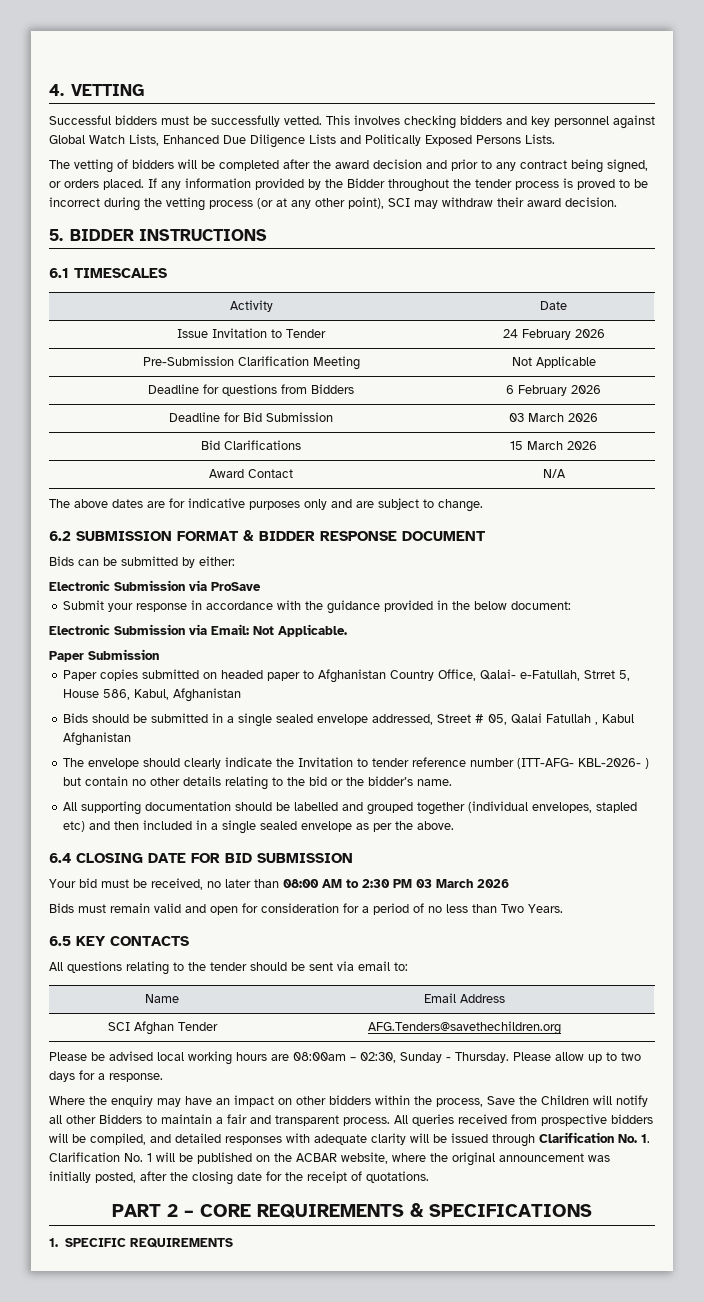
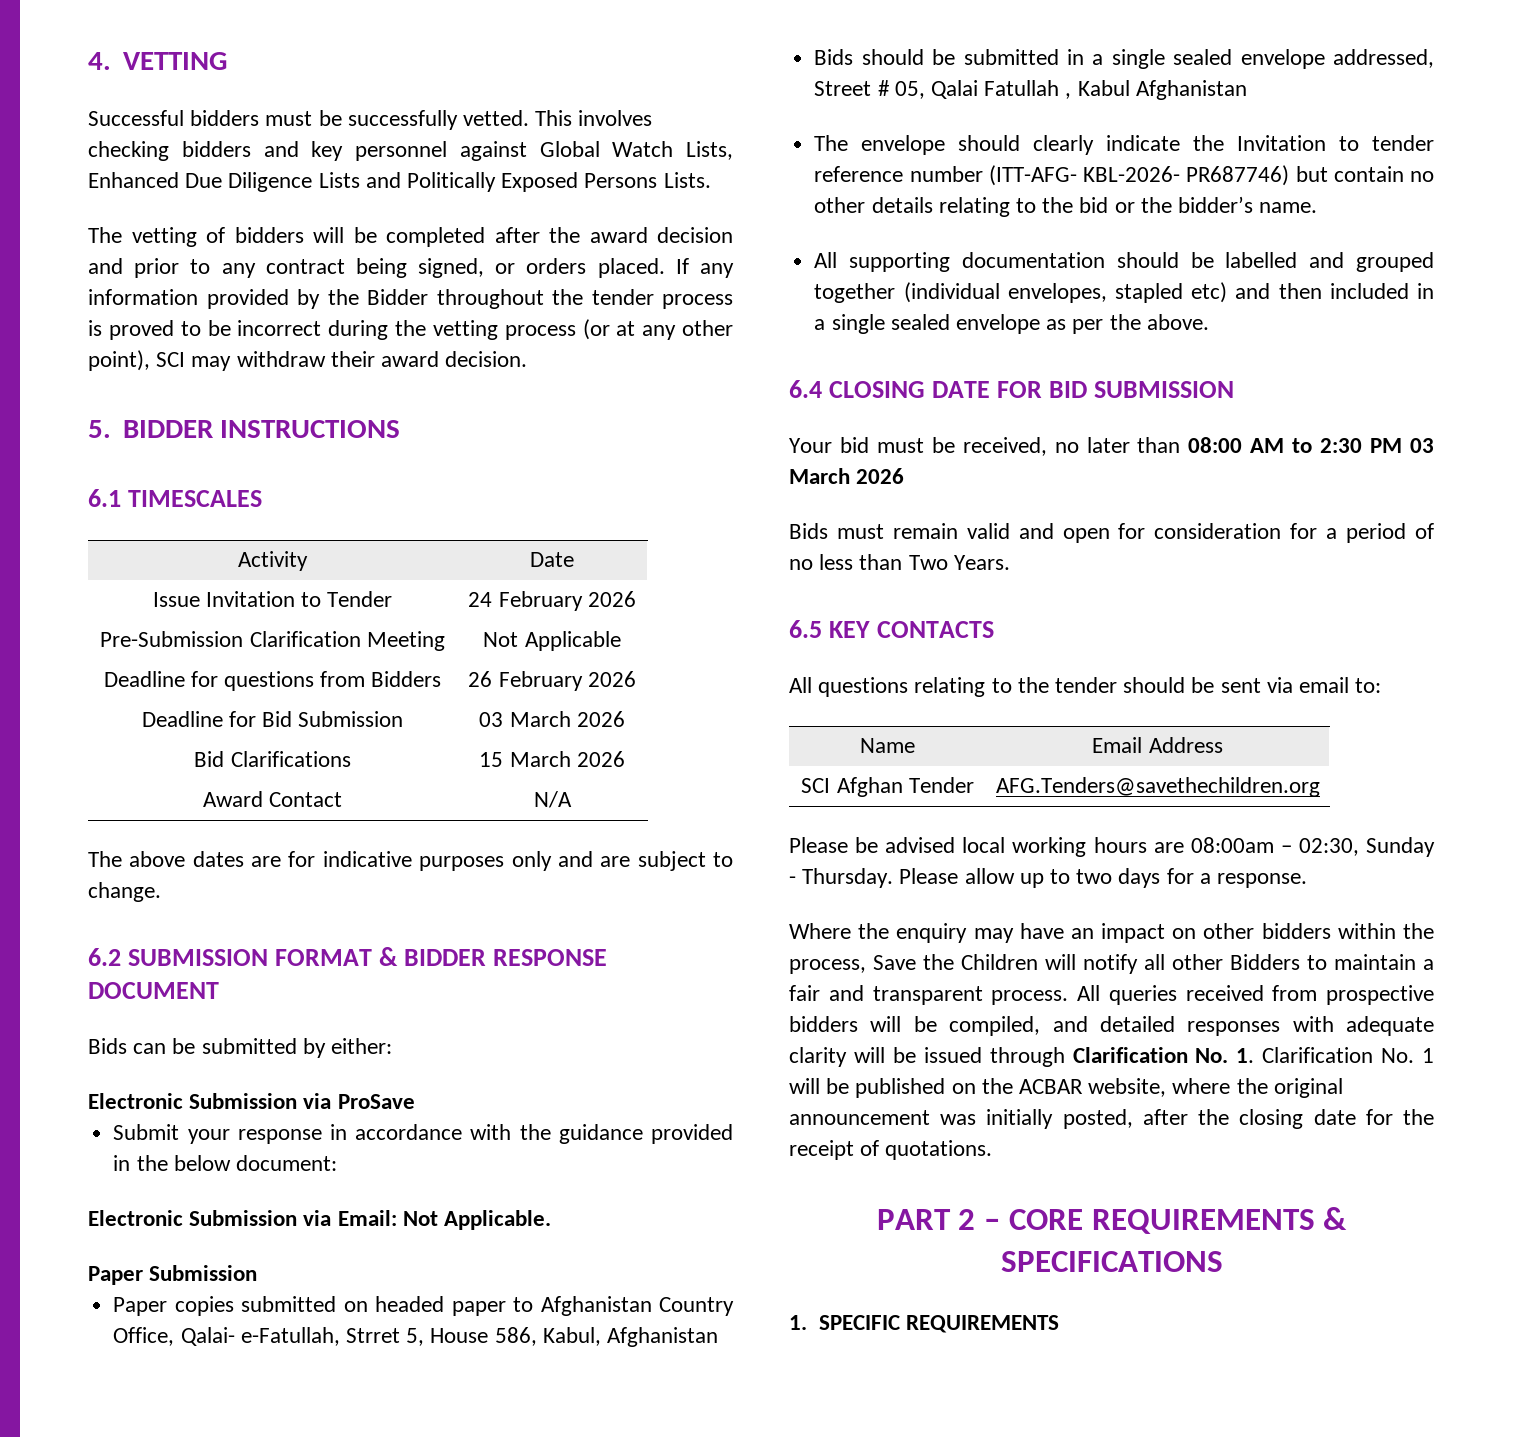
- Deadline for questions from Bidders | 6 February 2026
+ Deadline for questions from Bidders | 26 February 2026
- The envelope should clearly indicate the Invitation to tender reference number (ITT-AFG- KBL-2026- ) but contain no other details relating to the bid or the bidder’s name.
+ The envelope should clearly indicate the Invitation to tender reference number (ITT-AFG- KBL-2026- PR687746) but contain no other details relating to the bid or the bidder’s name.

